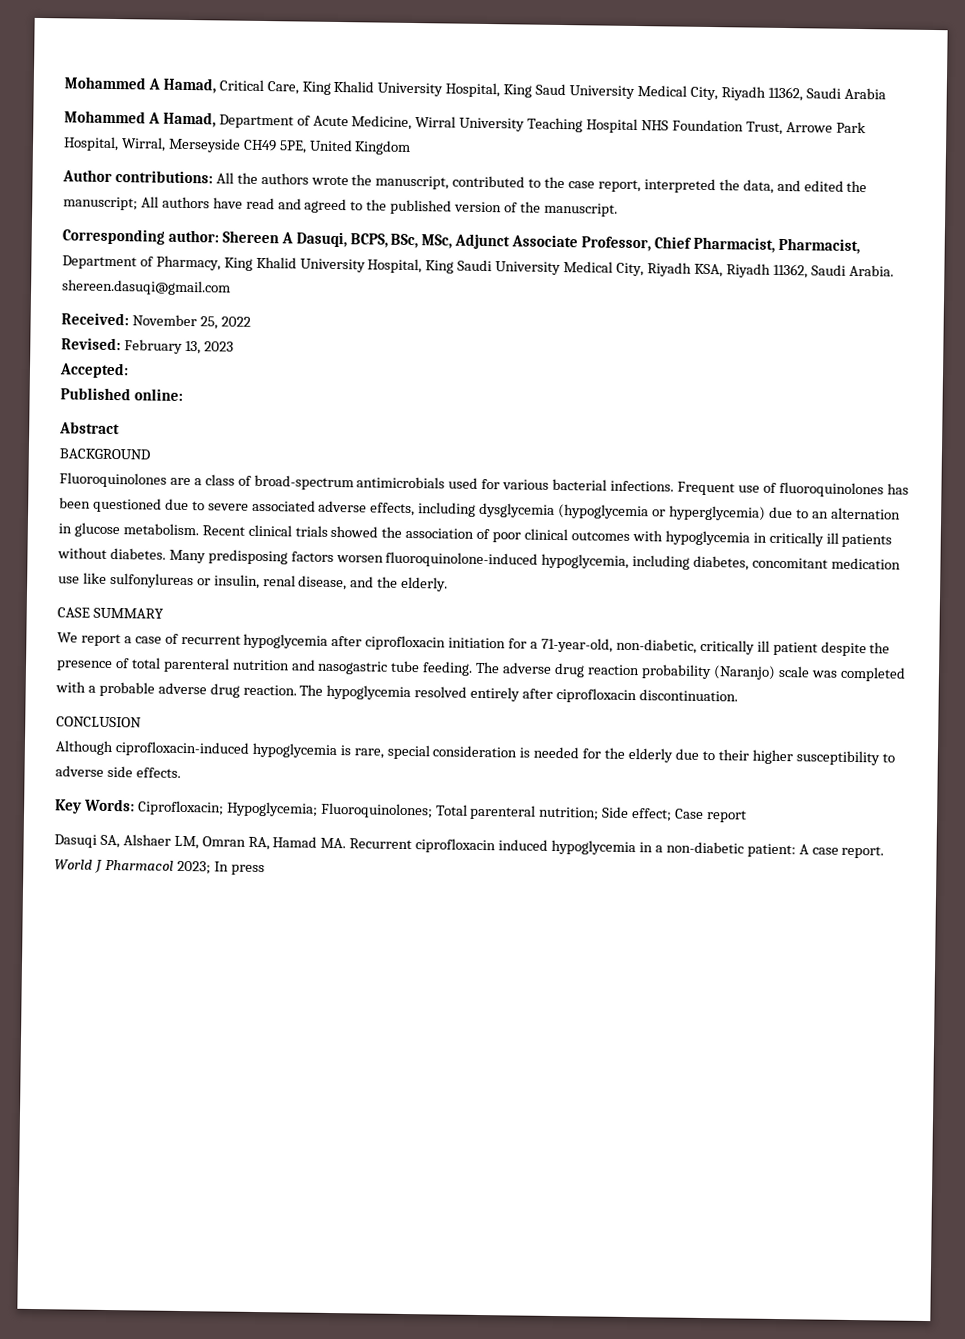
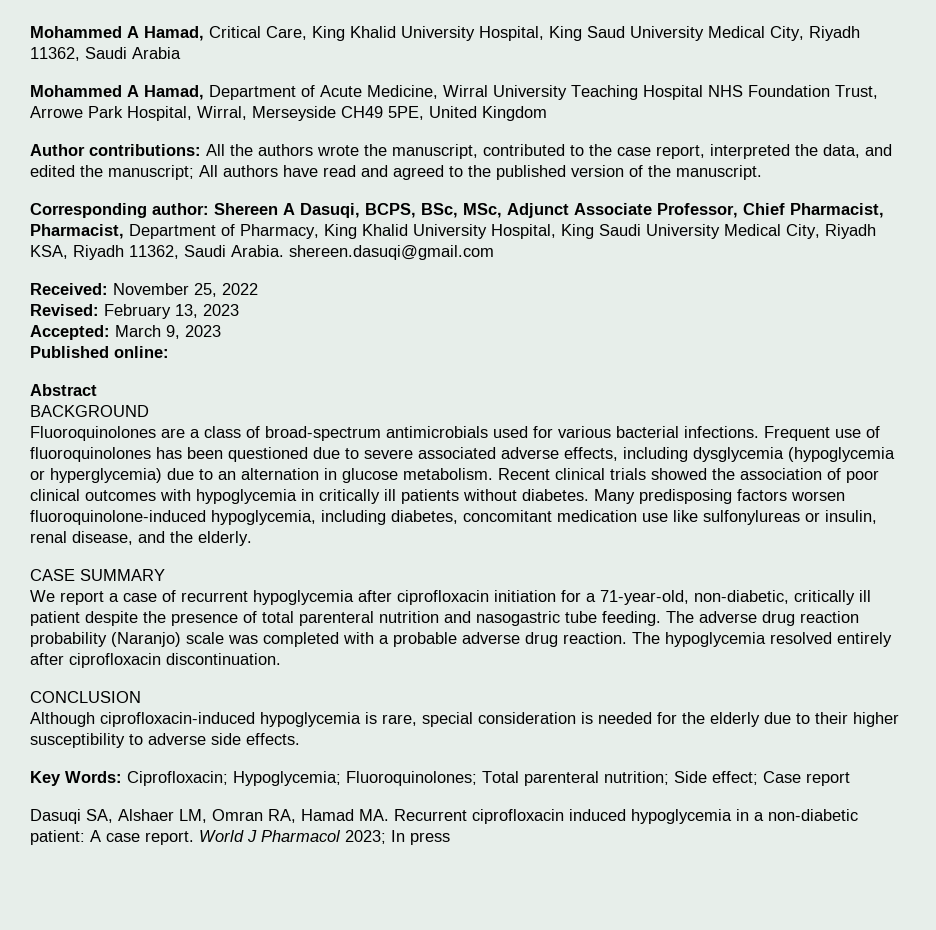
- Accepted:
+ Accepted: March 9, 2023

